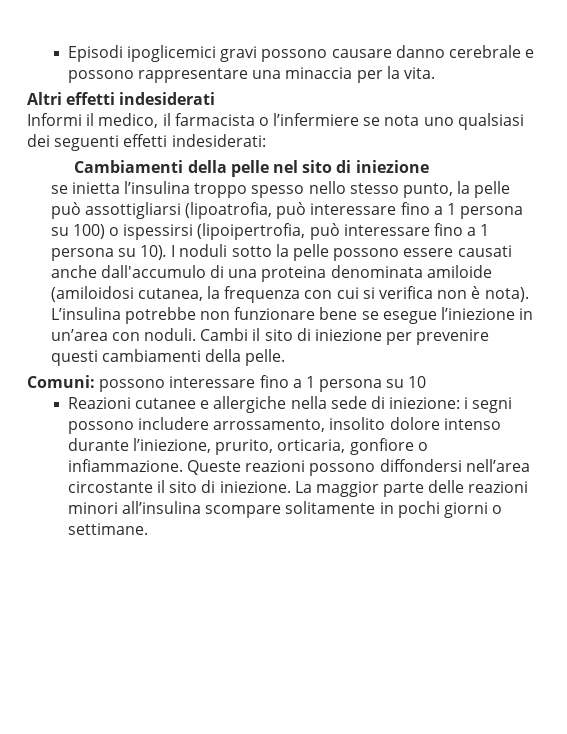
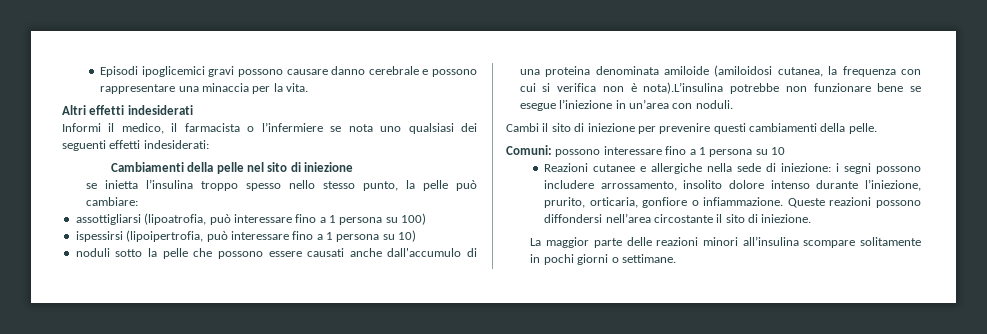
- se inietta l’insulina troppo spesso nello stesso punto, la pelle può assottigliarsi (lipoatrofia, può interessare fino a 1 persona su 100) o ispessirsi (lipoipertrofia, può interessare fino a 1 persona su 10). I noduli sotto la pelle possono essere causati anche dall'accumulo di una proteina denominata amiloide (amiloidosi cutanea, la frequenza con cui si verifica non è nota). L’insulina potrebbe non funzionare bene se esegue l’iniezione in un’area con noduli. Cambi il sito di iniezione per prevenire questi cambiamenti della pelle.
+ se inietta l’insulina troppo spesso nello stesso punto, la pelle può cambiare:
+ assottigliarsi (lipoatrofia, può interessare fino a 1 persona su 100)
+ ispessirsi (lipoipertrofia, può interessare fino a 1 persona su 10)
+ noduli sotto la pelle che possono essere causati anche dall'accumulo di una proteina denominata amiloide (amiloidosi cutanea, la frequenza con cui si verifica non è nota).L’insulina potrebbe non funzionare bene se esegue l’iniezione in un’area con noduli.
+ Cambi il sito di iniezione per prevenire questi cambiamenti della pelle.
- Queste reazioni possono diffondersi nell’area circostante il sito di iniezione. La maggior parte delle reazioni minori all’insulina scompare solitamente in pochi giorni o settimane.
+ Queste reazioni possono diffondersi nell’area circostante il sito di iniezione.
+ La maggior parte delle reazioni minori all’insulina scompare solitamente in pochi giorni o settimane.

